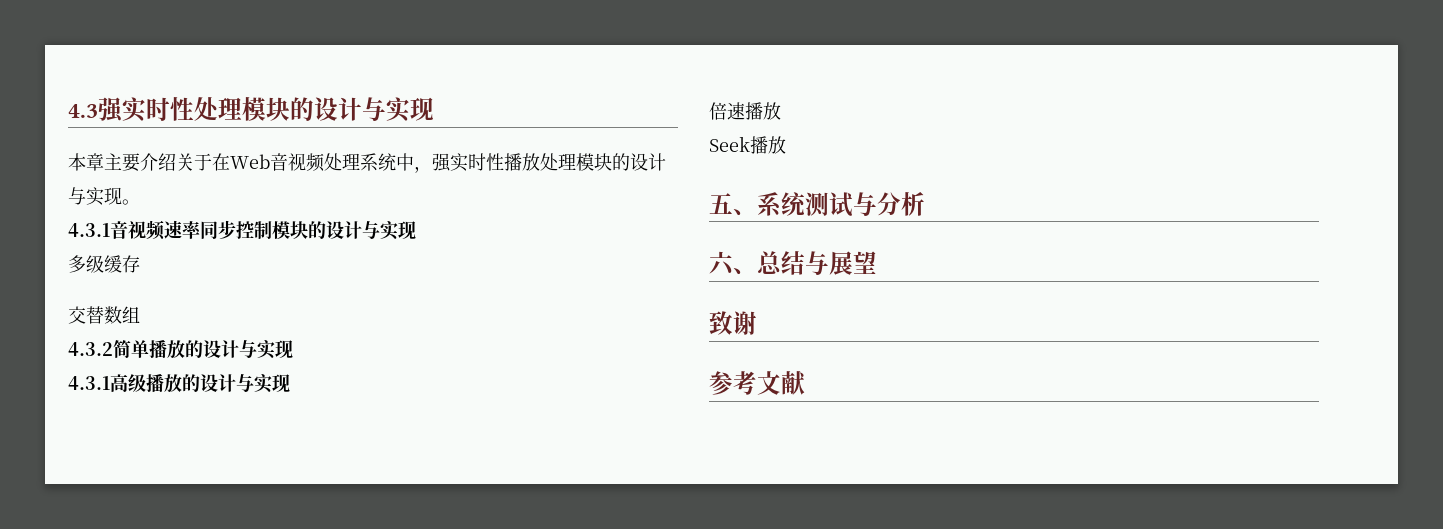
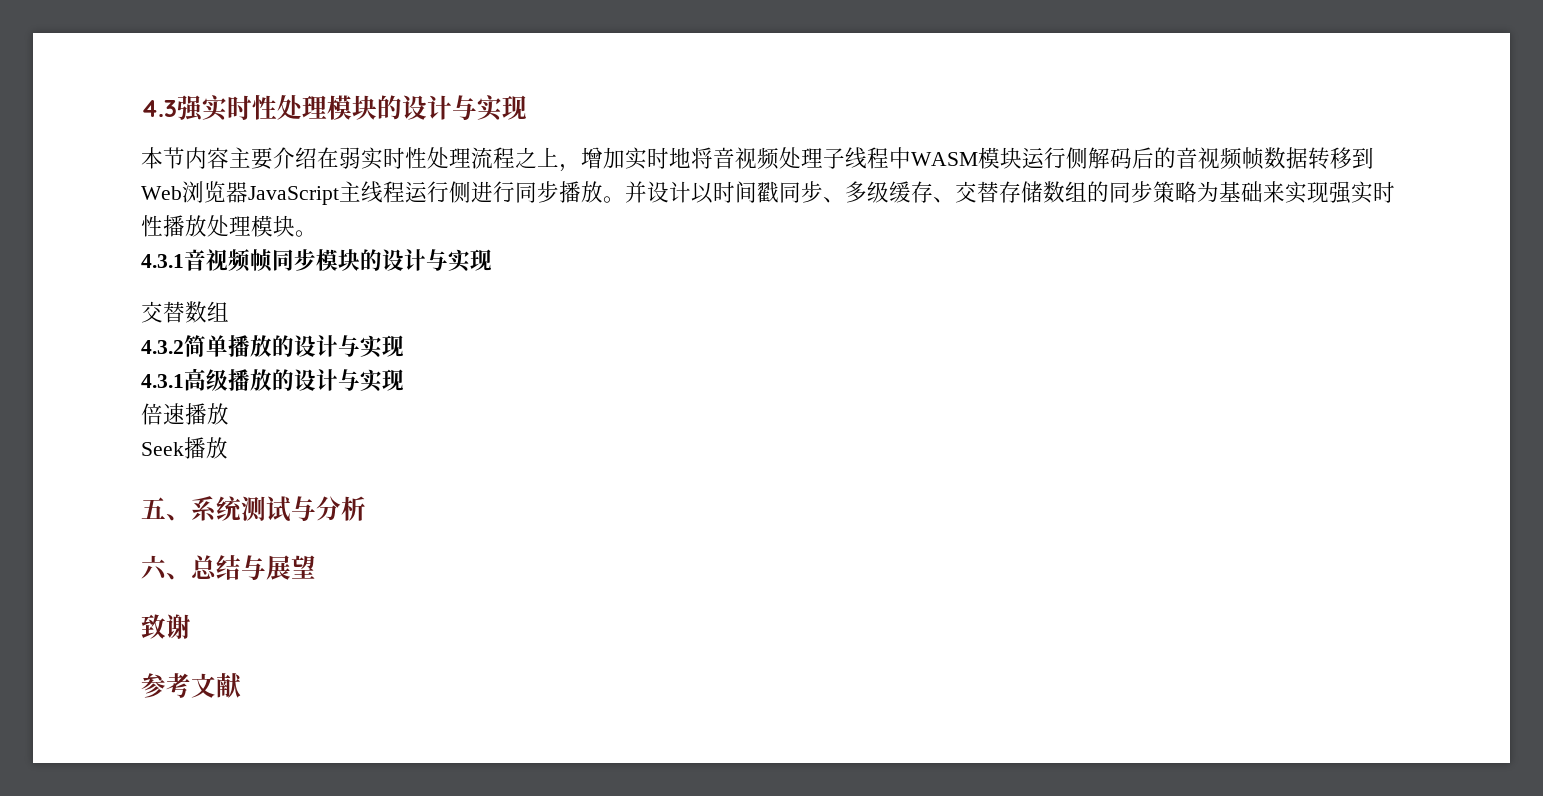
- 本章主要介绍关于在Web音视频处理系统中，强实时性播放处理模块的设计与实现。
+ 本节内容主要介绍在弱实时性处理流程之上，增加实时地将音视频处理子线程中WASM模块运行侧解码后的音视频帧数据转移到Web浏览器JavaScript主线程运行侧进行同步播放。并设计以时间戳同步、多级缓存、交替存储数组的同步策略为基础来实现强实时性播放处理模块。
- 4.3.1音视频速率同步控制模块的设计与实现
- 多级缓存
+ 4.3.1音视频帧同步模块的设计与实现

